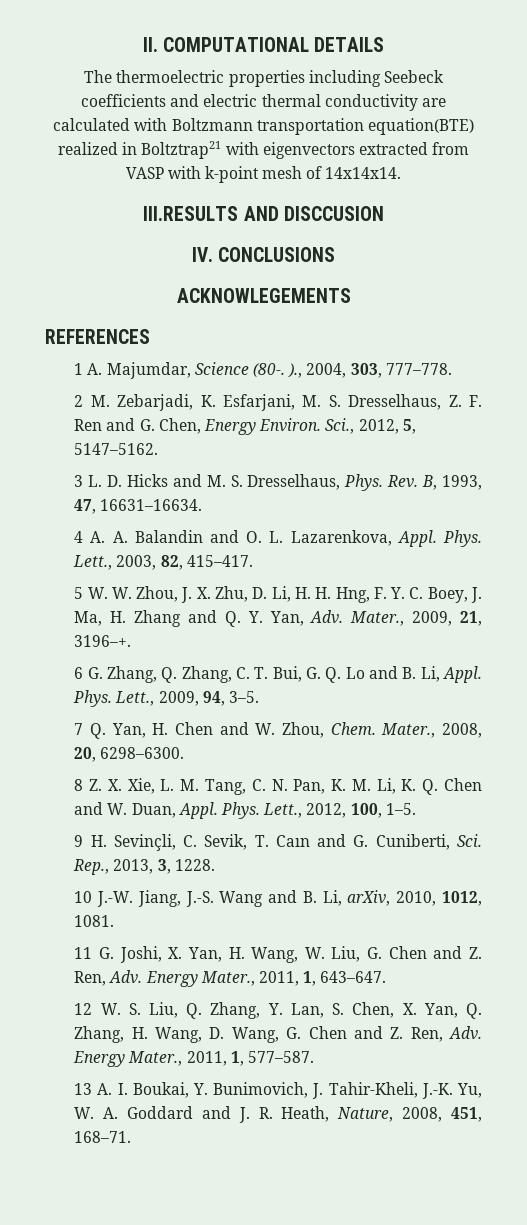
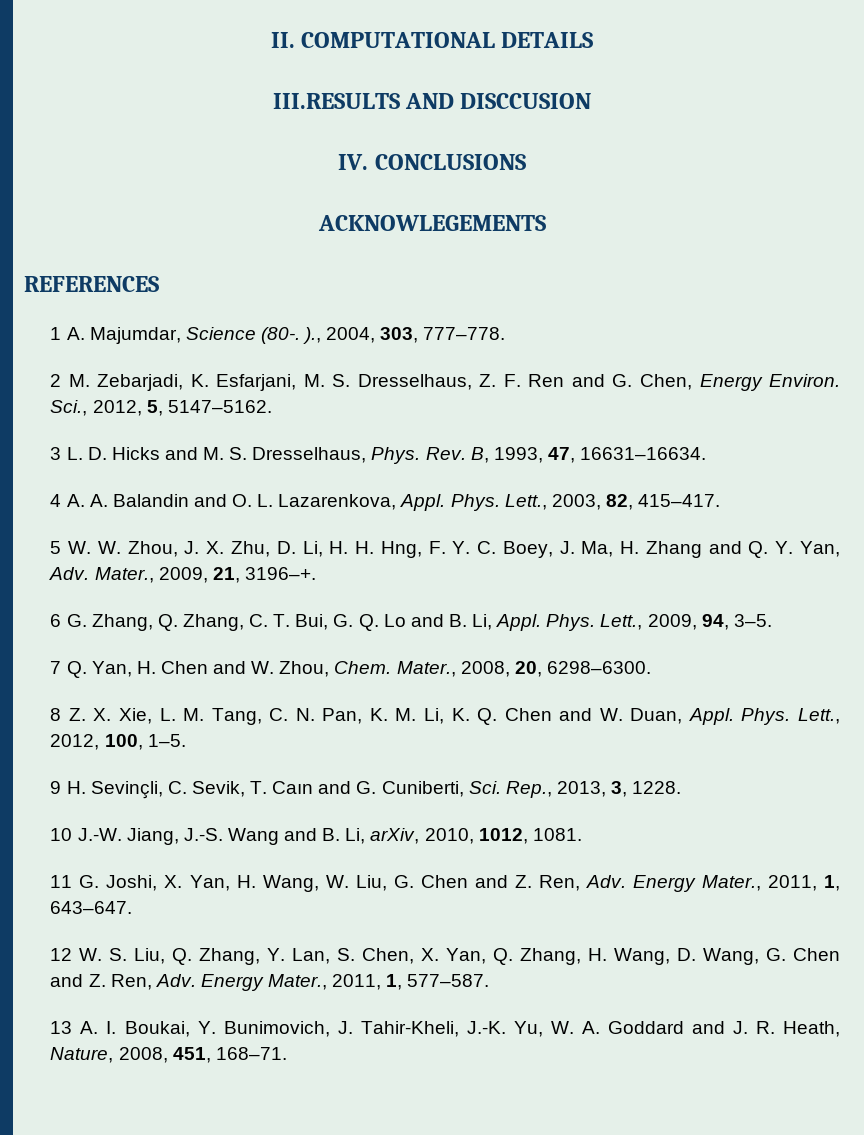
- The thermoelectric properties including Seebeck coefficients and electric thermal conductivity are calculated with Boltzmann transportation equation(BTE) realized in Boltztrap21 with eigenvectors extracted from VASP with k-point mesh of 14x14x14.

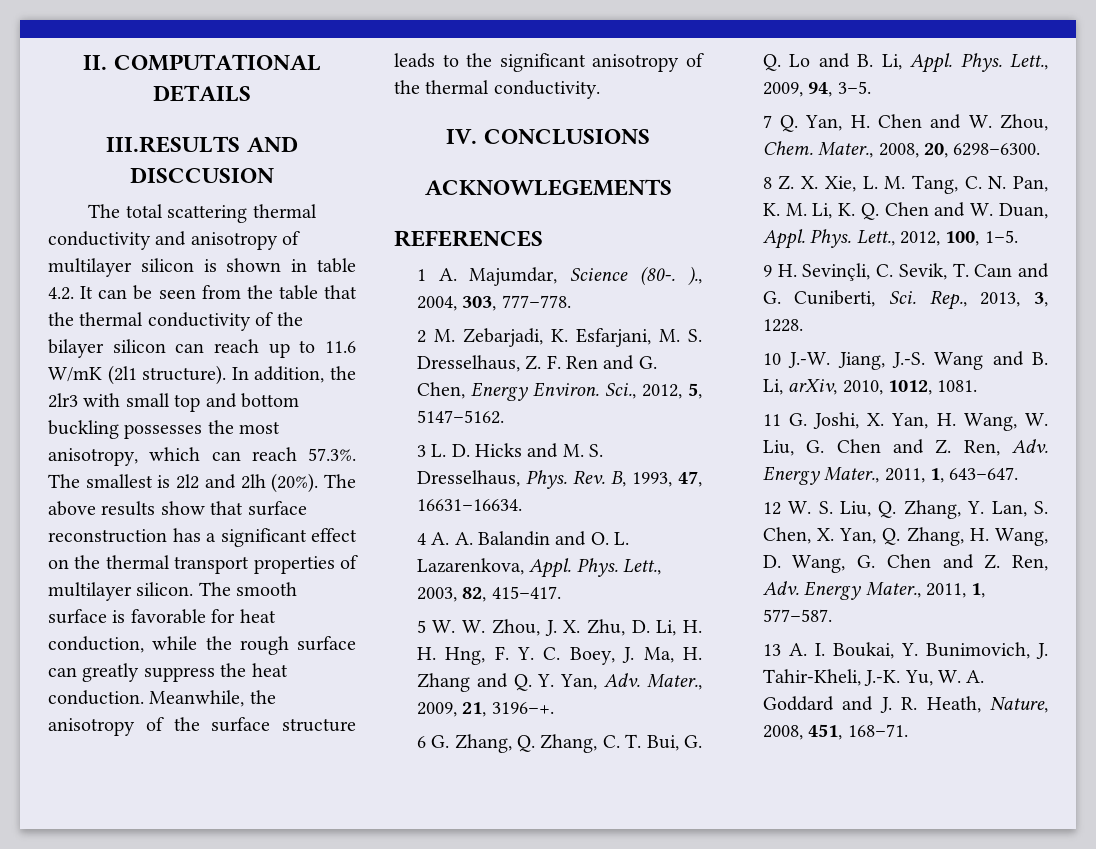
+ The total scattering thermal conductivity and anisotropy of multilayer silicon is shown in table 4.2. It can be seen from the table that the thermal conductivity of the bilayer silicon can reach up to 11.6 W/mK (2l1 structure). In addition, the 2lr3 with small top and bottom buckling possesses the most anisotropy, which can reach 57.3%. The smallest is 2l2 and 2lh (20%). The above results show that surface reconstruction has a significant effect on the thermal transport properties of multilayer silicon. The smooth surface is favorable for heat conduction, while the rough surface can greatly suppress the heat conduction. Meanwhile, the anisotropy of the surface structure leads to the significant anisotropy of the thermal conductivity.

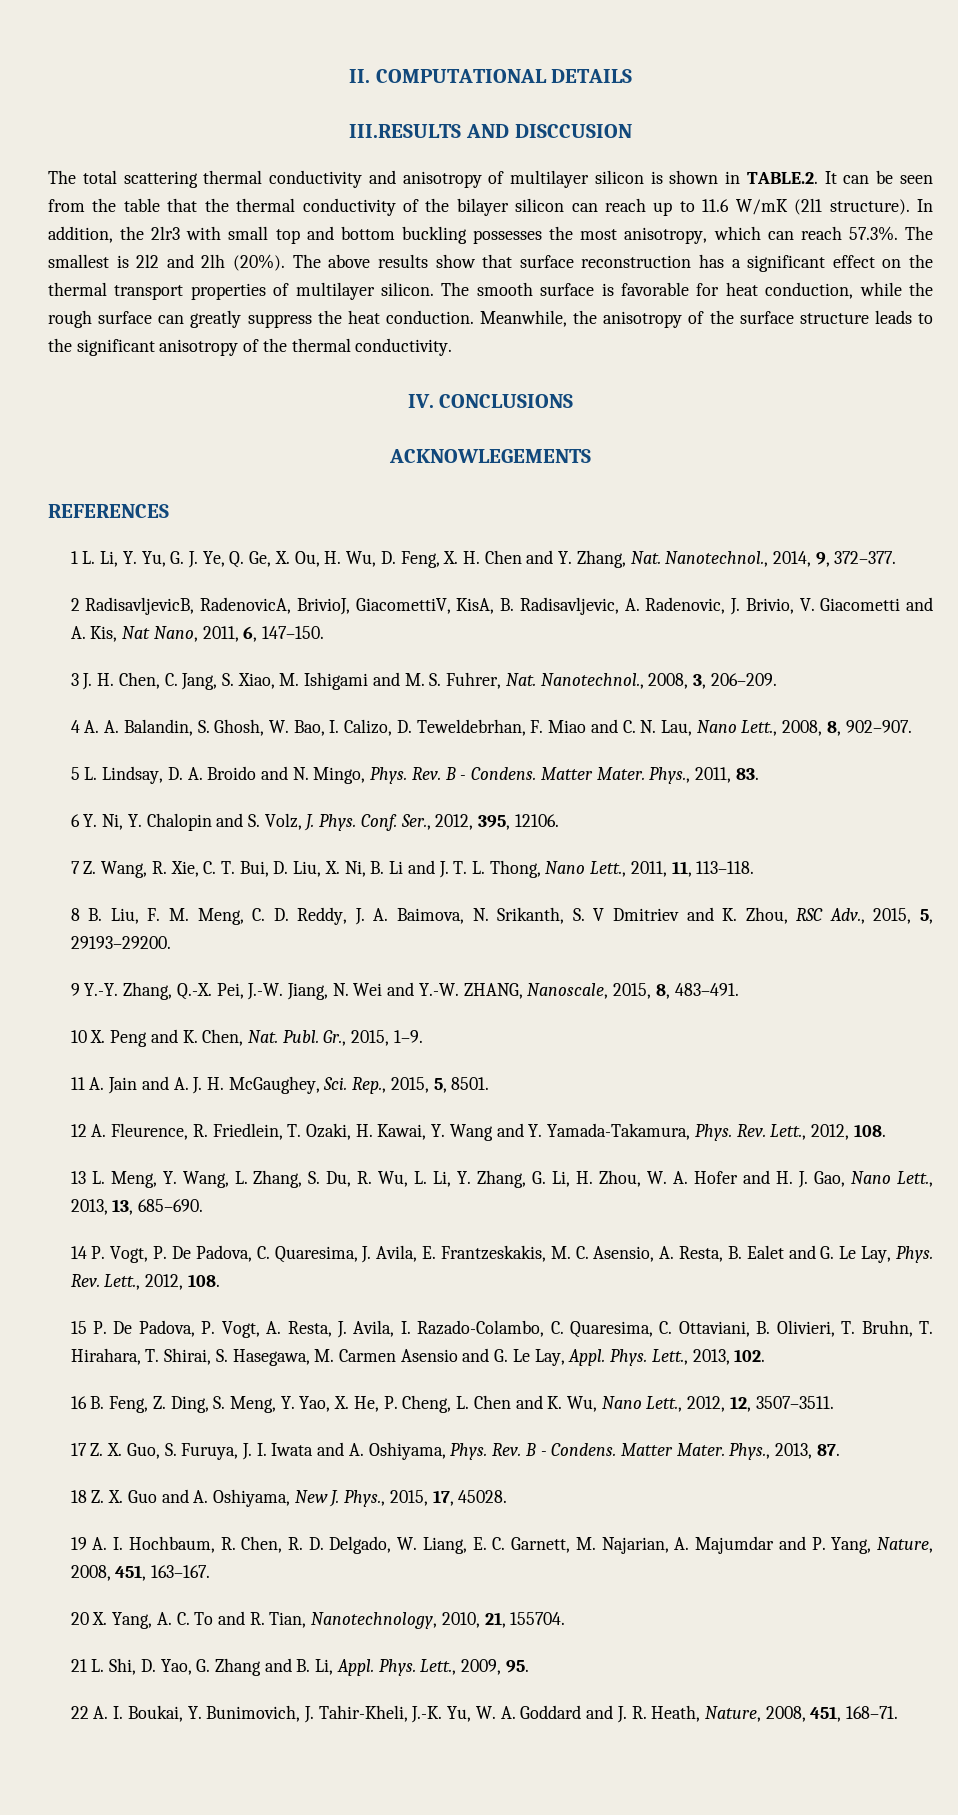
- The total scattering thermal conductivity and anisotropy of multilayer silicon is shown in table 4.2. It can be seen from the table that the thermal conductivity of the bilayer silicon can reach up to 11.6 W/mK (2l1 structure).
+ The total scattering thermal conductivity and anisotropy of multilayer silicon is shown in TABLE.2. It can be seen from the table that the thermal conductivity of the bilayer silicon can reach up to 11.6 W/mK (2l1 structure).
- 1 A. Majumdar, Science (80-. )., 2004, 303, 777–778.
- 2 M. Zebarjadi, K. Esfarjani, M. S. Dresselhaus, Z. F. Ren and G. Chen, Energy Environ. Sci., 2012, 5, 5147–5162.
- 3 L. D. Hicks and M. S. Dresselhaus, Phys. Rev. B, 1993, 47, 16631–16634.
- 4 A. A. Balandin and O. L. Lazarenkova, Appl. Phys. Lett., 2003, 82, 415–417.
- 5 W. W. Zhou, J. X. Zhu, D. Li, H. H. Hng, F. Y. C. Boey, J. Ma, H. Zhang and Q. Y. Yan, Adv. Mater., 2009, 21, 3196–+.
- 6 G. Zhang, Q. Zhang, C. T. Bui, G. Q. Lo and B. Li, Appl.
+ 1 L. Li, Y. Yu, G. J. Ye, Q. Ge, X. Ou, H. Wu, D. Feng, X. H. Chen and Y. Zhang, Nat. Nanotechnol., 2014, 9, 372–377.
+ 2 RadisavljevicB, RadenovicA, BrivioJ, GiacomettiV, KisA, B. Radisavljevic, A. Radenovic, J. Brivio, V. Giacometti and A. Kis, Nat Nano, 2011, 6, 147–150.
+ 3 J. H. Chen, C. Jang, S. Xiao, M. Ishigami and M. S. Fuhrer, Nat. Nanotechnol., 2008, 3, 206–209.
+ 4 A. A. Balandin, S. Ghosh, W. Bao, I. Calizo, D. Teweldebrhan, F. Miao and C. N. Lau, Nano Lett., 2008, 8, 902–907.
+ 5 L. Lindsay, D. A. Broido and N. Mingo, Phys. Rev. B - Condens. Matter Mater. Phys., 2011, 83.
+ 6 Y. Ni, Y. Chalopin and S. Volz, J. Phys. Conf. Ser., 2012, 395, 12106.
+ 7 Z. Wang, R. Xie, C. T. Bui, D. Liu, X. Ni, B. Li and J. T. L. Thong, Nano Lett., 2011, 11, 113–118.
+ 8 B. Liu, F. M. Meng, C. D. Reddy, J. A. Baimova, N. Srikanth, S. V Dmitriev and K. Zhou, RSC Adv., 2015, 5, 29193–29200.
+ 9 Y.-Y. Zhang, Q.-X. Pei, J.-W. Jiang, N. Wei and Y.-W. ZHANG, Nanoscale, 2015, 8, 483–491.
+ 10 X. Peng and K. Chen, Nat. Publ. Gr., 2015, 1–9.
+ 11 A. Jain and A. J. H. McGaughey, Sci. Rep., 2015, 5, 8501.
+ 12 A. Fleurence, R. Friedlein, T. Ozaki, H. Kawai, Y. Wang and Y. Yamada-Takamura, Phys. Rev. Lett., 2012, 108.
+ 13 L. Meng, Y. Wang, L. Zhang, S. Du, R. Wu, L. Li, Y. Zhang, G. Li, H. Zhou, W. A. Hofer and H. J. Gao, Nano Lett., 2013, 13, 685–690.
+ 14 P. Vogt, P. De Padova, C. Quaresima, J. Avila, E. Frantzeskakis, M. C. Asensio, A. Resta, B. Ealet and G. Le Lay, Phys. Rev. Lett., 2012, 108.
+ 15 P. De Padova, P. Vogt, A. Resta, J. Avila, I. Razado-Colambo, C. Quaresima, C. Ottaviani, B. Olivieri, T. Bruhn, T. Hirahara, T. Shirai, S. Hasegawa, M. Carmen Asensio and G. Le Lay, Appl. Phys. Lett., 2013, 102.
+ 16 B. Feng, Z. Ding, S. Meng, Y. Yao, X. He, P. Cheng, L. Chen and K. Wu, Nano Lett., 2012, 12, 3507–3511.
+ 17 Z. X. Guo, S. Furuya, J. I. Iwata and A. Oshiyama, Phys. Rev. B - Condens. Matter Mater. Phys., 2013, 87.
+ 18 Z. X. Guo and A. Oshiyama, New J. Phys., 2015, 17, 45028.
+ 19 A. I. Hochbaum, R. Chen, R. D. Delgado, W. Liang, E. C. Garnett, M. Najarian, A. Majumdar and P. Yang, Nature, 2008, 451, 163–167.
+ 20 X. Yang, A. C. To and R. Tian, Nanotechnology, 2010, 21, 155704.
+ 21 L. Shi, D. Yao, G. Zhang and B. Li, Appl.
- Lett., 2009, 94, 3–5.
- 7 Q. Yan, H. Chen and W. Zhou, Chem. Mater., 2008, 20, 6298–6300.
- 8 Z. X. Xie, L. M. Tang, C. N. Pan, K. M. Li, K. Q. Chen and W. Duan, Appl. Phys. Lett., 2012, 100, 1–5.
- 9 H. Sevinçli, C. Sevik, T. Caın and G. Cuniberti, Sci. Rep., 2013, 3, 1228.
- 10 J.-W. Jiang, J.-S. Wang and B. Li, arXiv, 2010, 1012, 1081.
- 11 G. Joshi, X. Yan, H. Wang, W. Liu, G. Chen and Z. Ren, Adv. Energy Mater., 2011, 1, 643–647.
- 12 W. S. Liu, Q. Zhang, Y. Lan, S. Chen, X. Yan, Q. Zhang, H. Wang, D. Wang, G. Chen and Z. Ren, Adv. Energy Mater., 2011, 1, 577–587.
- 13 A. I. Boukai, Y. Bunimovich, J. Tahir-Kheli, J.-K. Yu, W. A. Goddard and J. R. Heath, Nature, 2008, 451, 168–71.
+ Lett., 2009, 95.
+ 22 A. I. Boukai, Y. Bunimovich, J. Tahir-Kheli, J.-K. Yu, W. A. Goddard and J. R. Heath, Nature, 2008, 451, 168–71.

